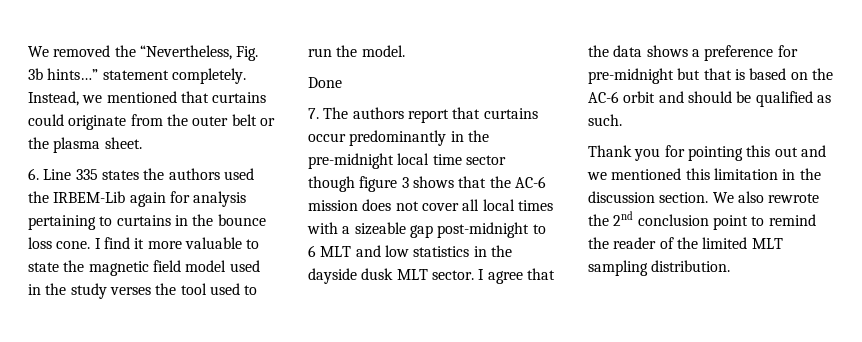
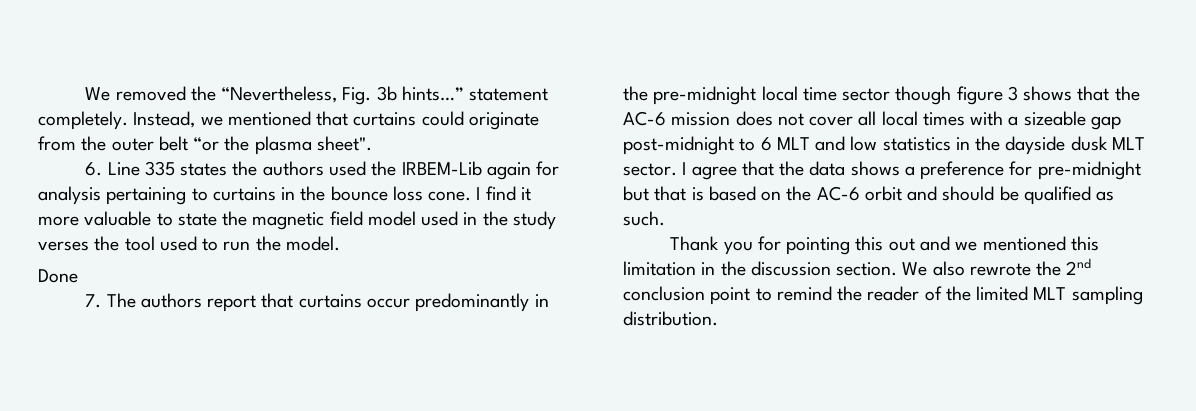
- Instead, we mentioned that curtains could originate from the outer belt or the plasma sheet.
+ Instead, we mentioned that curtains could originate from the outer belt “or the plasma sheet".

